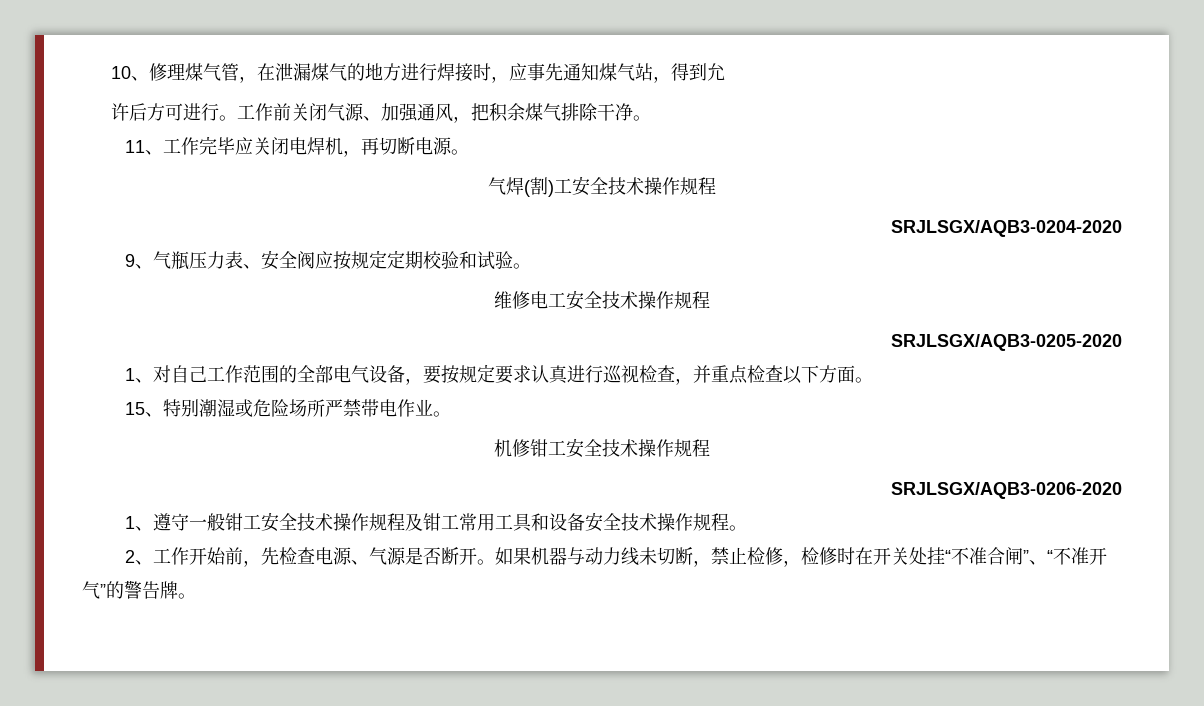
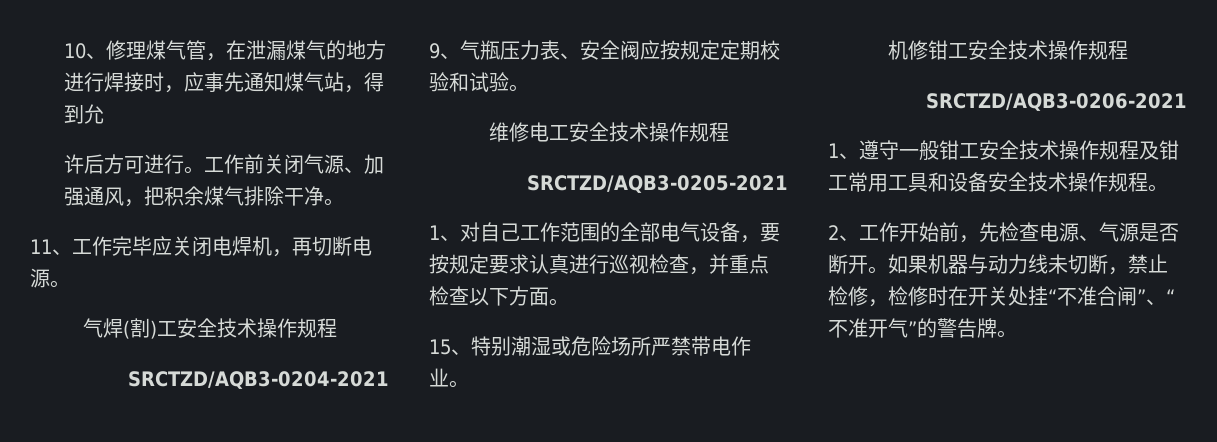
- SRJLSGX/AQB3-0204-2020
+ SRCTZD/AQB3-0204-2021
- SRJLSGX/AQB3-0205-2020
+ SRCTZD/AQB3-0205-2021
- SRJLSGX/AQB3-0206-2020
+ SRCTZD/AQB3-0206-2021

